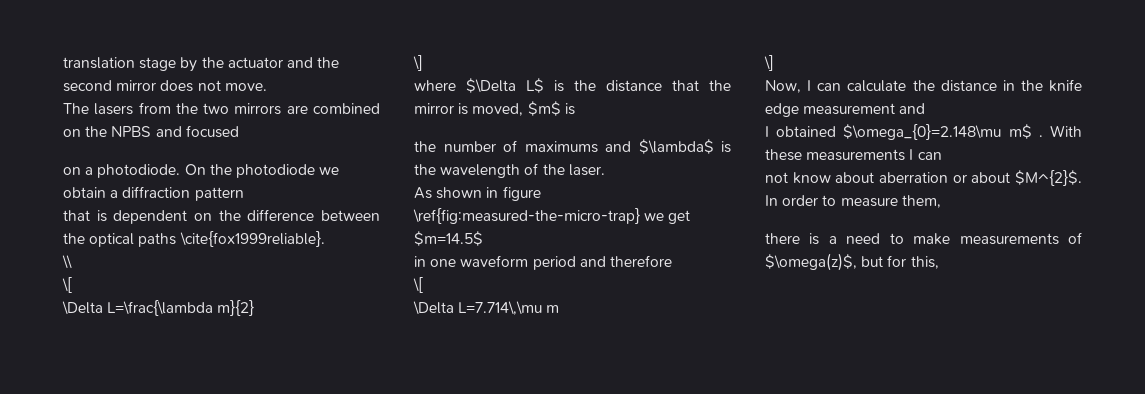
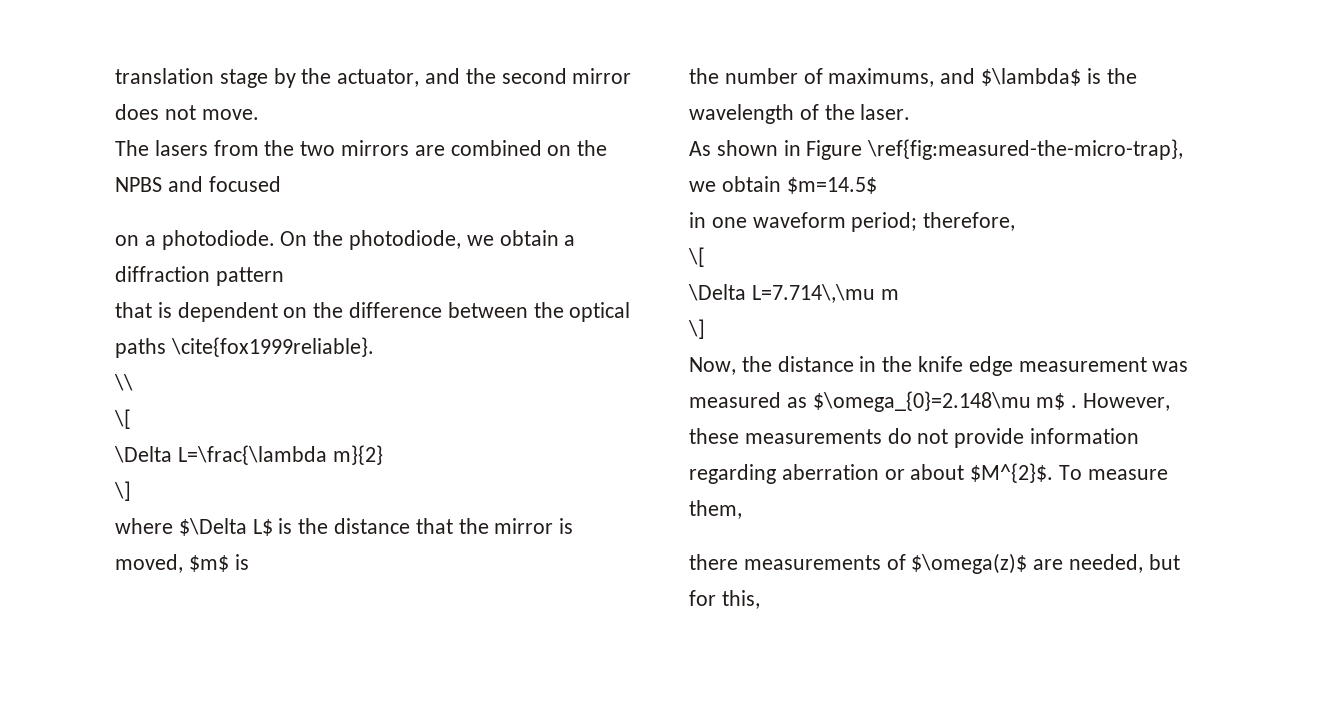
- translation stage by the actuator and the second mirror does not move.
+ translation stage by the actuator, and the second mirror does not move.
- On the photodiode we obtain a diffraction pattern
+ On the photodiode, we obtain a diffraction pattern
- the number of maximums and $\lambda$ is the wavelength of the laser.
+ the number of maximums, and $\lambda$ is the wavelength of the laser.
- As shown in figure \ref{fig:measured-the-micro-trap} we get $m=14.5$
+ As shown in Figure \ref{fig:measured-the-micro-trap}, we obtain $m=14.5$
- in one waveform period and therefore
+ in one waveform period; therefore,
- Now, I can calculate the distance in the knife edge measurement and
- I obtained $\omega_{0}=2.148\mu m$ .
+ Now, the distance in the knife edge measurement was measured as $\omega_{0}=2.148\mu m$ .
- With these measurements I can
- not know about aberration or about $M^{2}$.
+ However, these measurements do not provide information regarding aberration or about $M^{2}$.
- In order to measure them,
+ To measure them,
- there is a need to make measurements of $\omega(z)$, but for this,
+ there measurements of $\omega(z)$ are needed, but for this,

